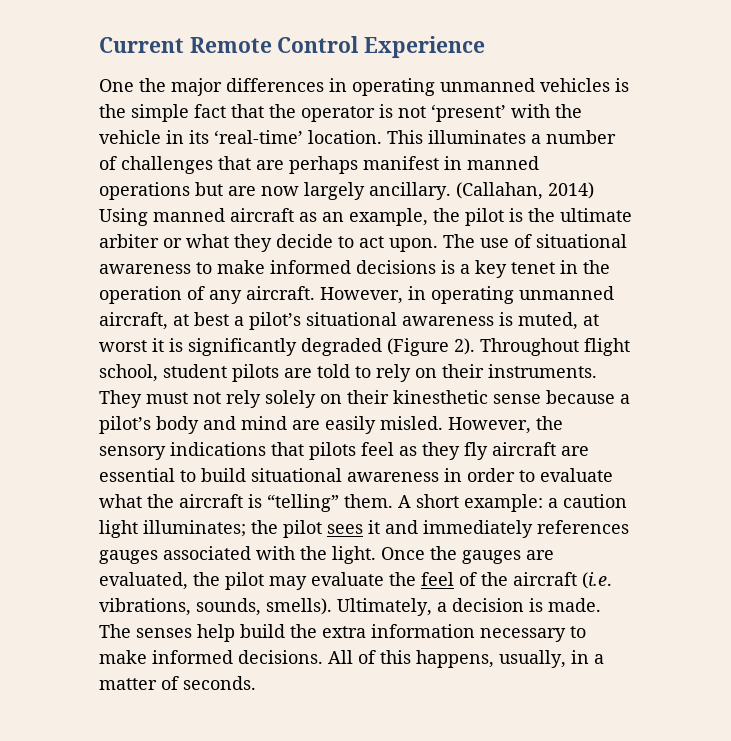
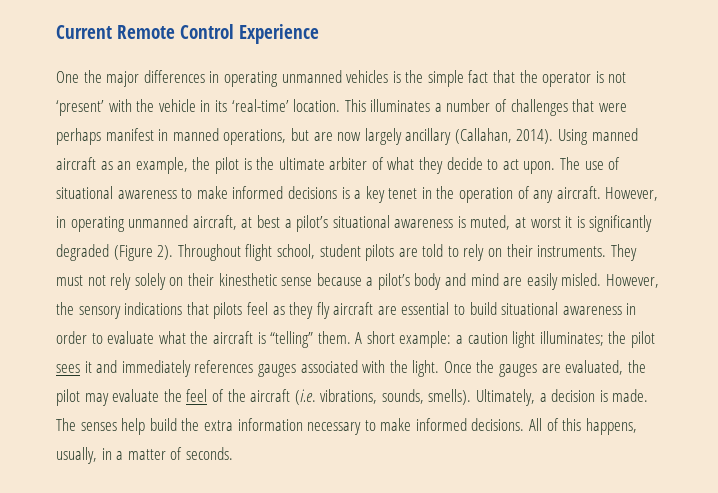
- This illuminates a number of challenges that are perhaps manifest in manned operations but are now largely ancillary. (Callahan, 2014) Using manned aircraft as an example, the pilot is the ultimate arbiter or what they decide to act upon.
+ This illuminates a number of challenges that were perhaps manifest in manned operations, but are now largely ancillary (Callahan, 2014). Using manned aircraft as an example, the pilot is the ultimate arbiter of what they decide to act upon.

